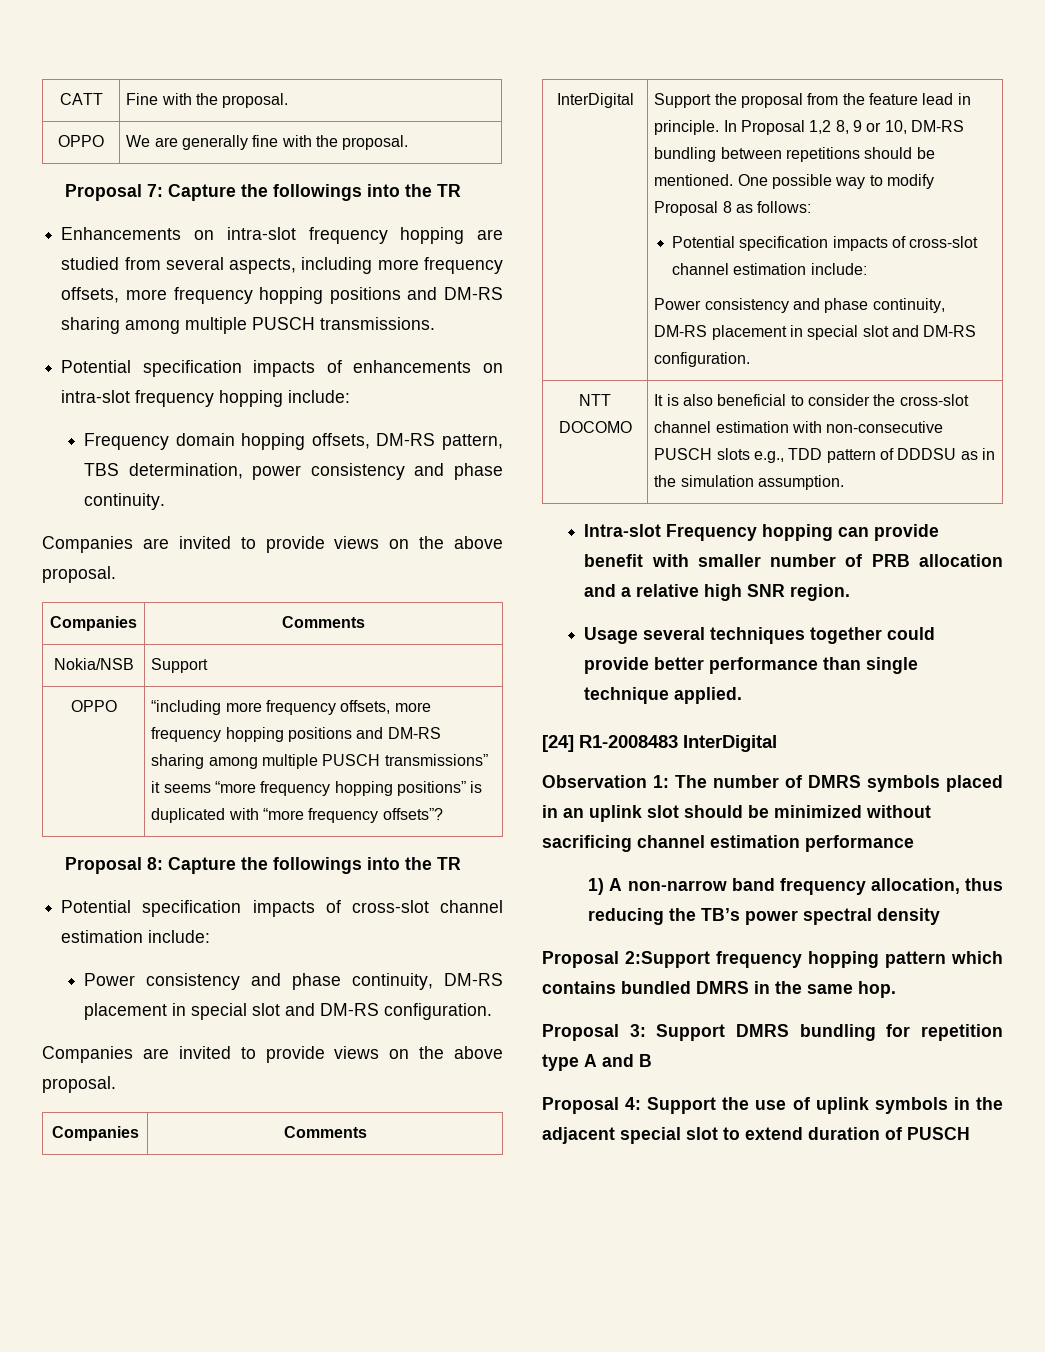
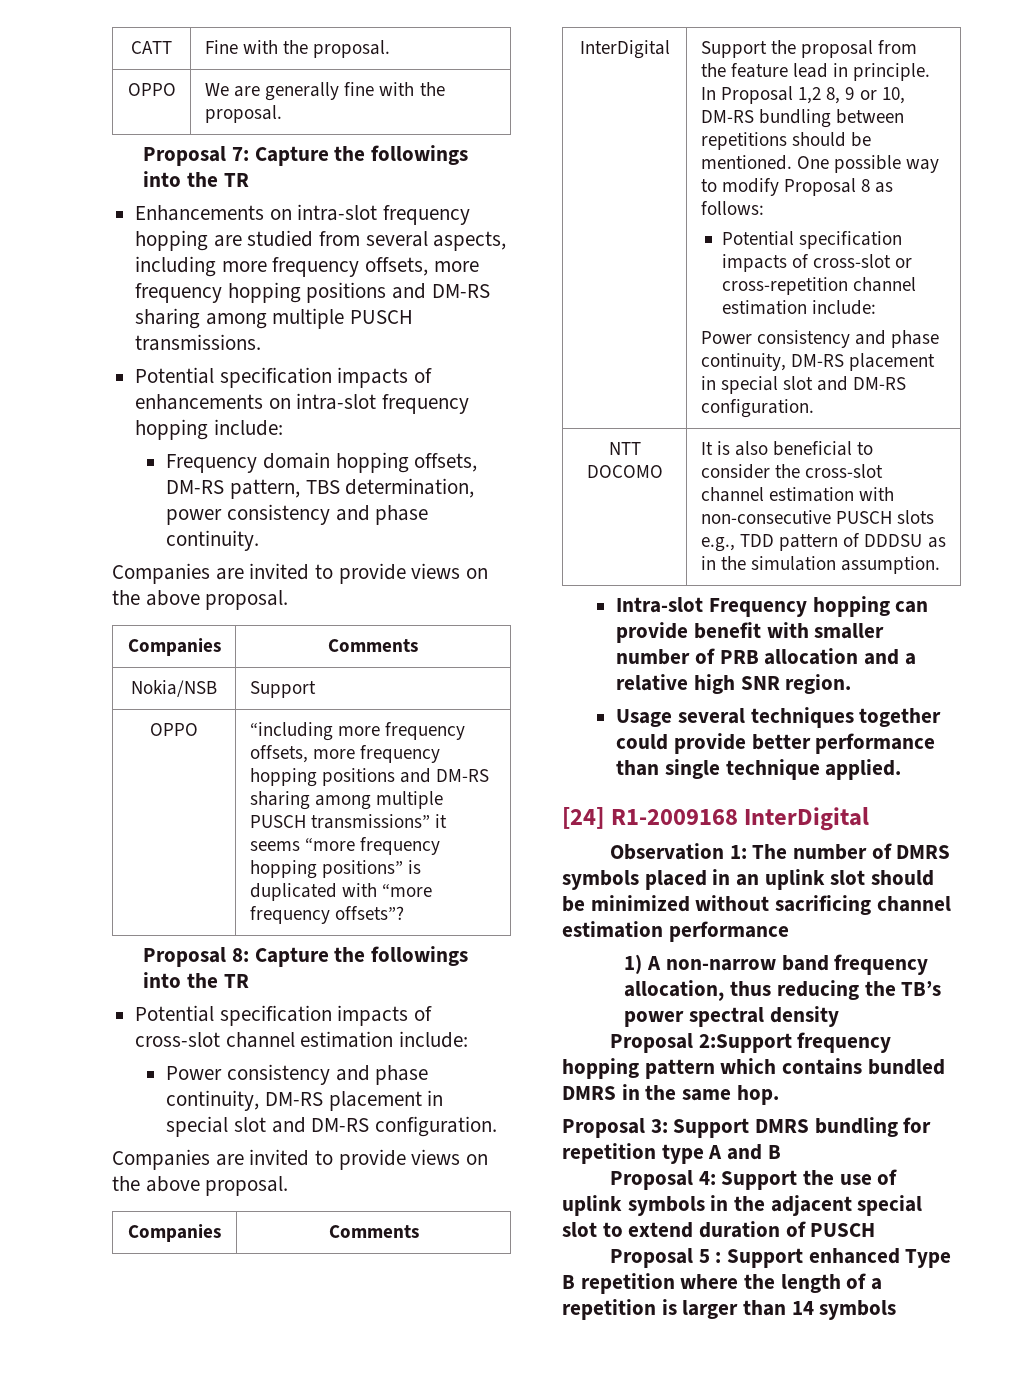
  One possible way to modify Proposal 8 as follows:
- Potential specification impacts of cross-slot channel estimation include:
+ Potential specification impacts of cross-slot or cross-repetition channel estimation include:
- [24] R1-2008483 InterDigital
+ [24] R1-2009168 InterDigital
+ Proposal 5 : Support enhanced Type B repetition where the length of a repetition is larger than 14 symbols

